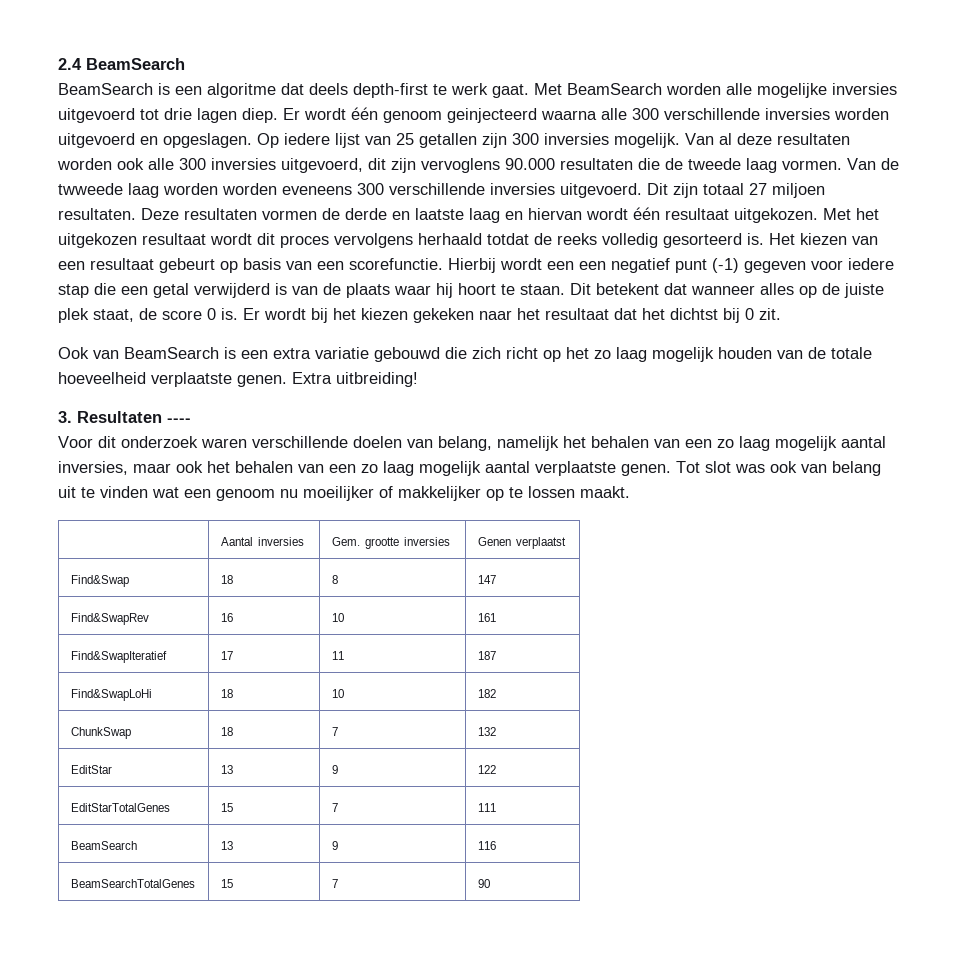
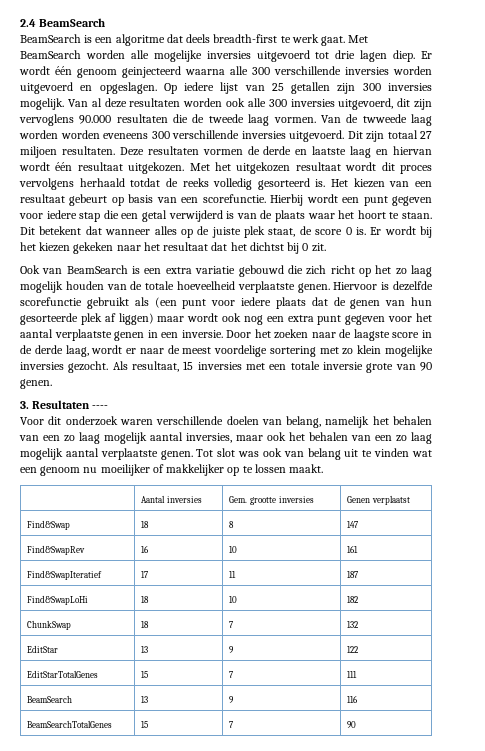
- BeamSearch is een algoritme dat deels depth-first te werk gaat.
+ BeamSearch is een algoritme dat deels breadth-first te werk gaat.
- Hierbij wordt een een negatief punt (-1) gegeven voor iedere stap die een getal verwijderd is van de plaats waar hij hoort te staan.
+ Hierbij wordt een punt gegeven voor iedere stap die een getal verwijderd is van de plaats waar het hoort te staan.
- Extra uitbreiding!
+ Hiervoor is dezelfde scorefunctie gebruikt als (een punt voor iedere plaats dat de genen van hun gesorteerde plek af liggen) maar wordt ook nog een extra punt gegeven voor het aantal verplaatste genen in een inversie. Door het zoeken naar de laagste score in de derde laag, wordt er naar de meest voordelige sortering met zo klein mogelijke inversies gezocht. Als resultaat, 15 inversies met een totale inversie grote van 90 genen.

